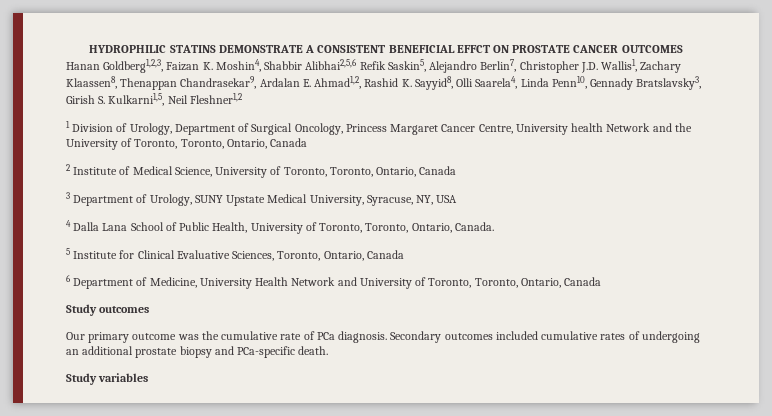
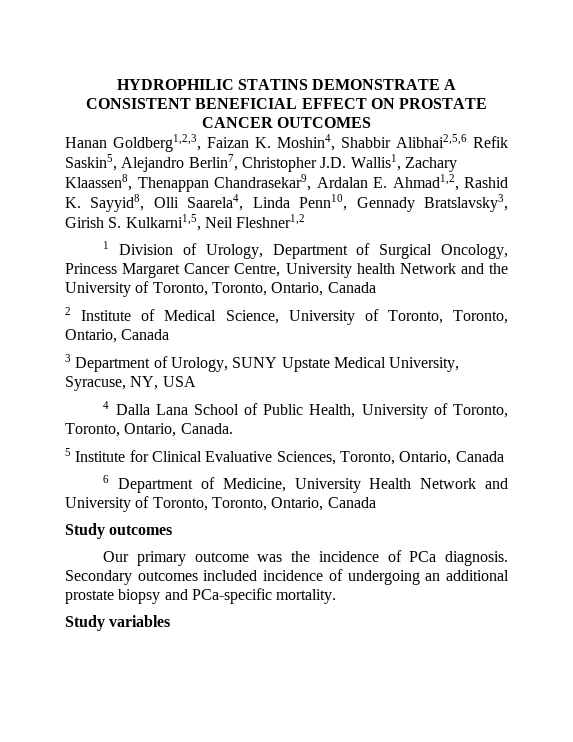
- HYDROPHILIC STATINS DEMONSTRATE A CONSISTENT BENEFICIAL EFFCT ON PROSTATE CANCER OUTCOMES
+ HYDROPHILIC STATINS DEMONSTRATE A CONSISTENT BENEFICIAL EFFECT ON PROSTATE CANCER OUTCOMES
- Our primary outcome was the cumulative rate of PCa diagnosis.
+ Our primary outcome was the incidence of PCa diagnosis.
- Secondary outcomes included cumulative rates of undergoing an additional prostate biopsy and PCa-specific death.
+ Secondary outcomes included incidence of undergoing an additional prostate biopsy and PCa-specific mortality.

